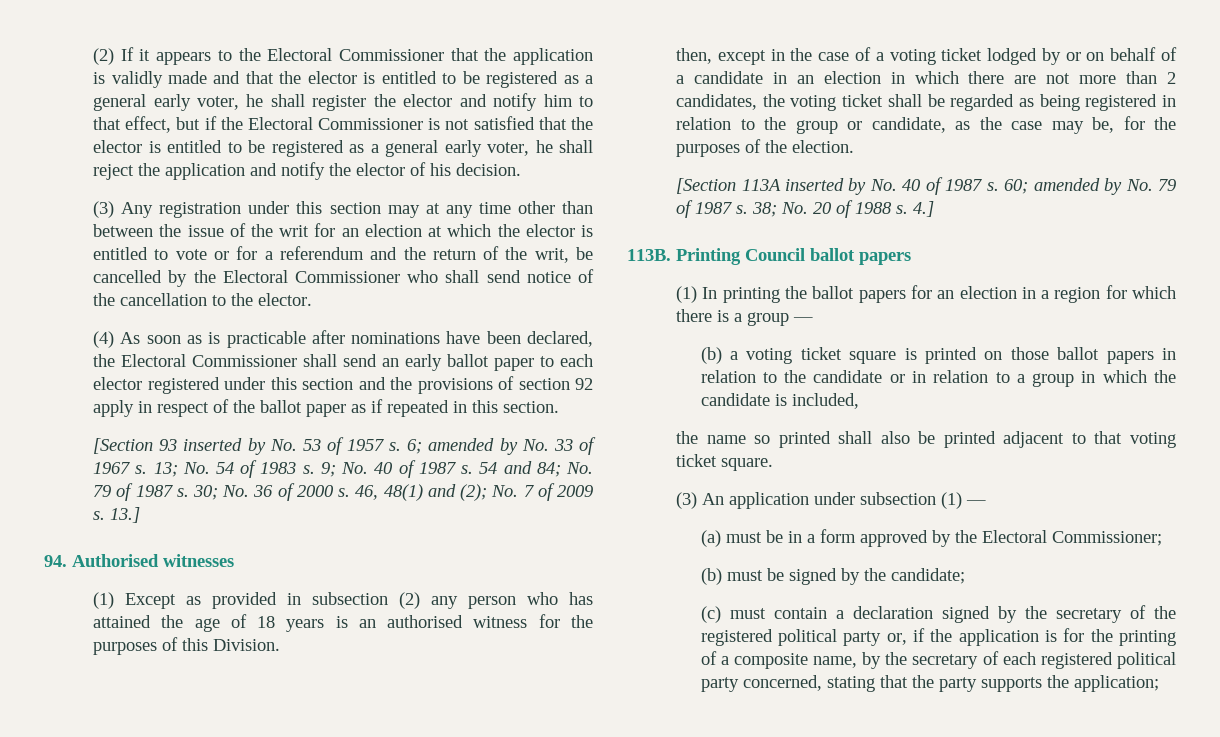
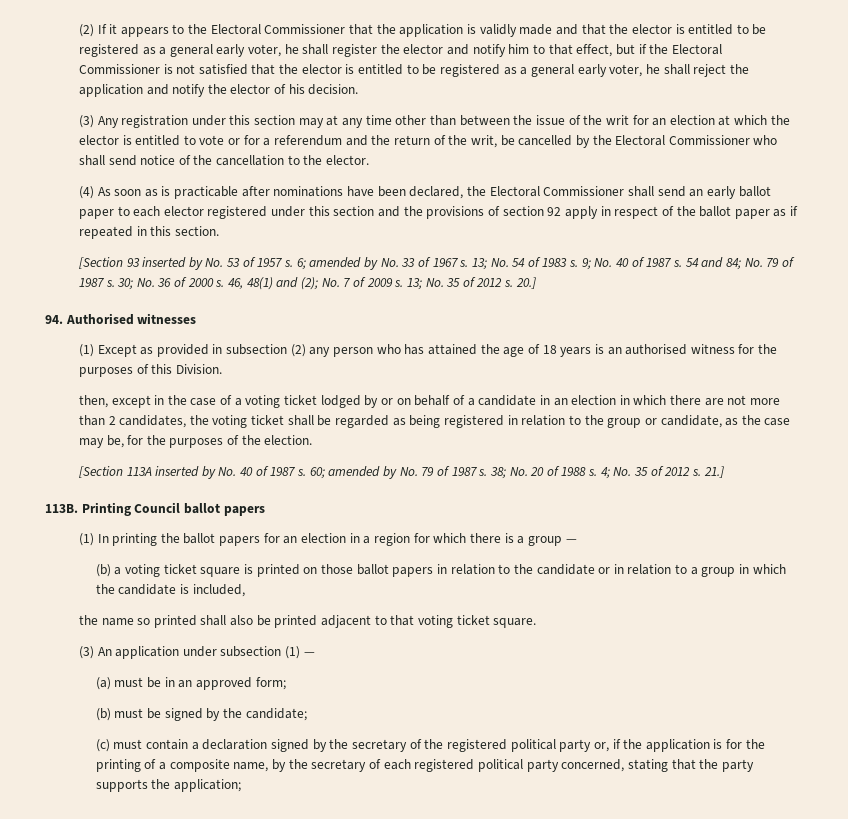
- 13.]
+ 13; No. 35 of 2012 s. 20.]
- 4.]
+ 4; No. 35 of 2012 s. 21.]
- (a) must be in a form approved by the Electoral Commissioner;
+ (a) must be in an approved form;

